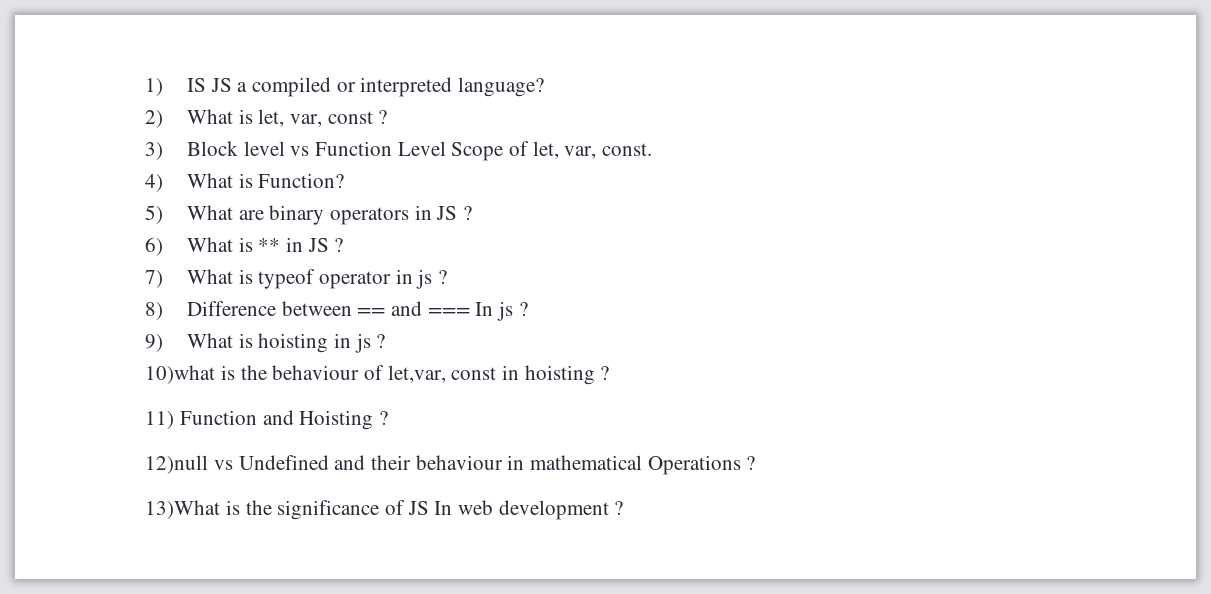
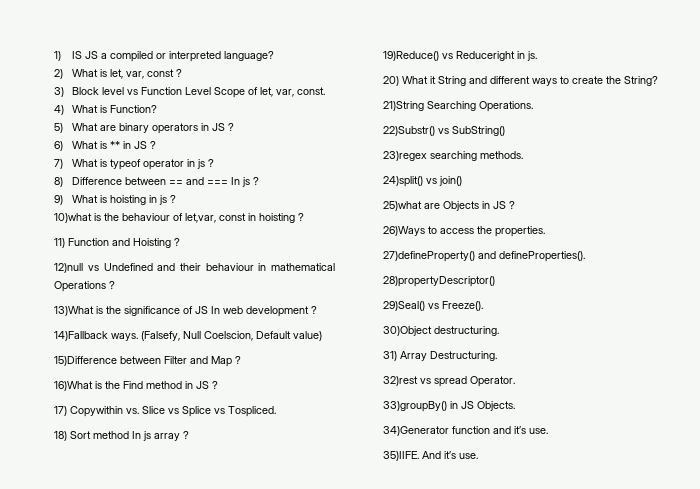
+ 14)Fallback ways. (Falsefy, Null Coelscion, Default value)
+ 15)Difference between Filter and Map ?
+ 16)What is the Find method in JS ?
+ 17) Copywithin vs. Slice vs Splice vs Tospliced.
+ 18) Sort method In js array ?
+ 19)Reduce() vs Reduceright in js.
+ 20) What it String and different ways to create the String?
+ 21)String Searching Operations.
+ 22)Substr() vs SubString()
+ 23)regex searching methods.
+ 24)split() vs join()
+ 25)what are Objects in JS ?
+ 26)Ways to access the properties.
+ 27)defineProperty() and defineProperties().
+ 28)propertyDescriptor()
+ 29)Seal() vs Freeze().
+ 30)Object destructuring.
+ 31) Array Destructuring.
+ 32)rest vs spread Operator.
+ 33)groupBy() in JS Objects.
+ 34)Generator function and it’s use.
+ 35)IIFE. And it’s use.

